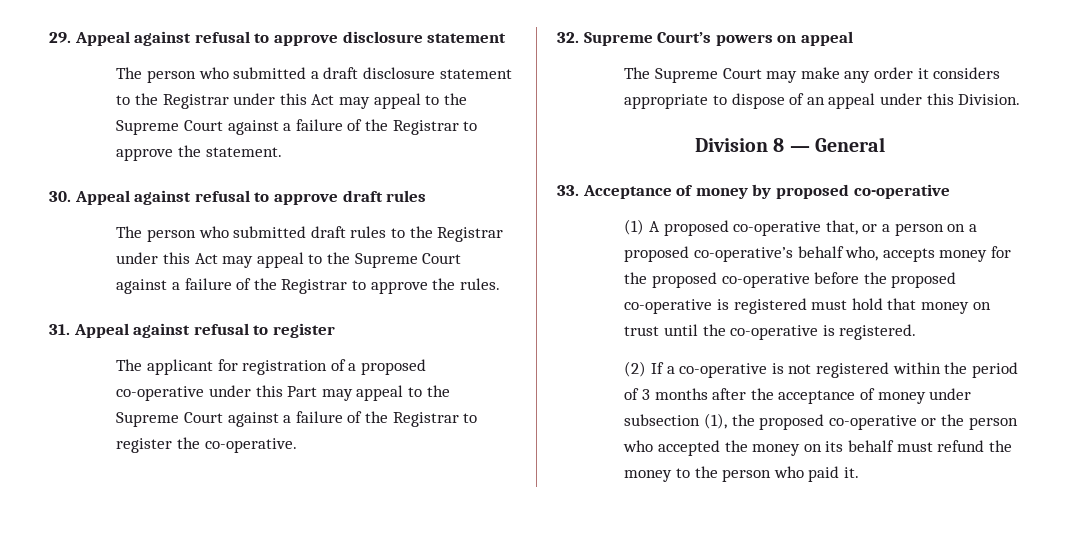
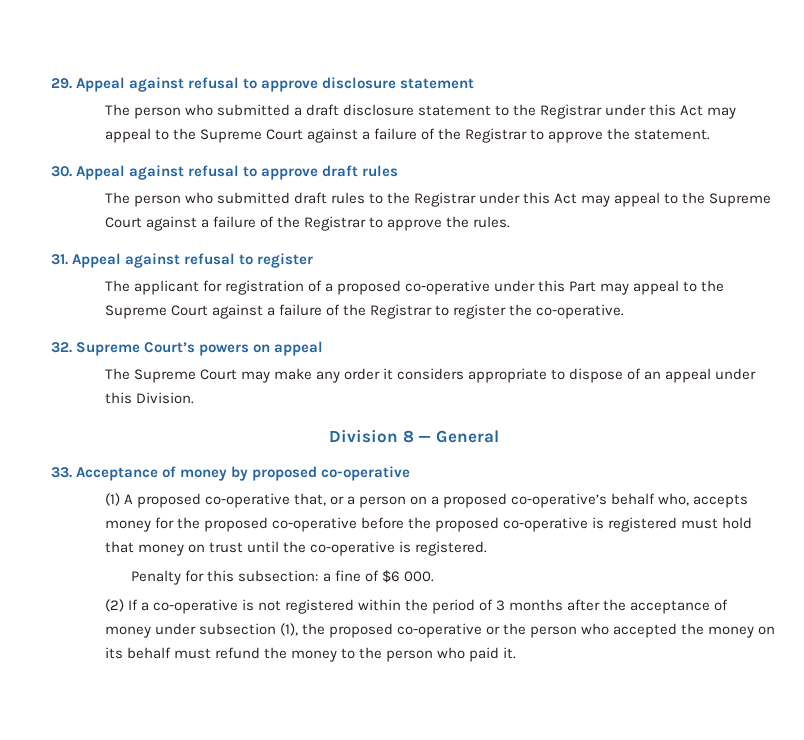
+ Penalty for this subsection: a fine of $6 000.

